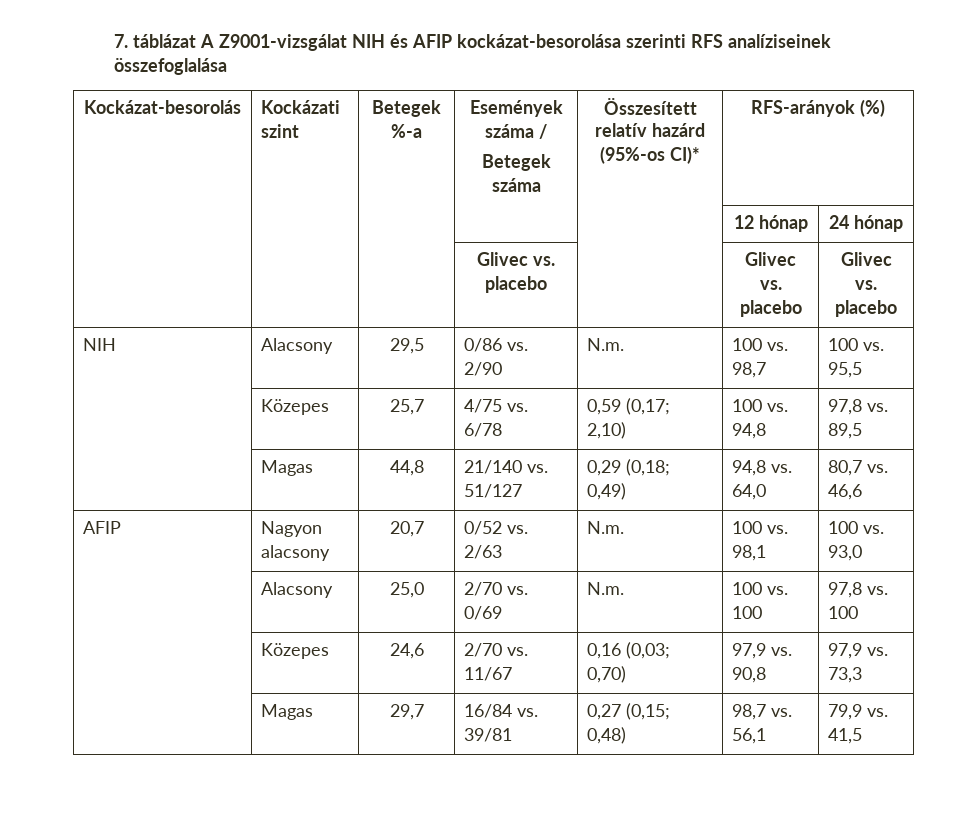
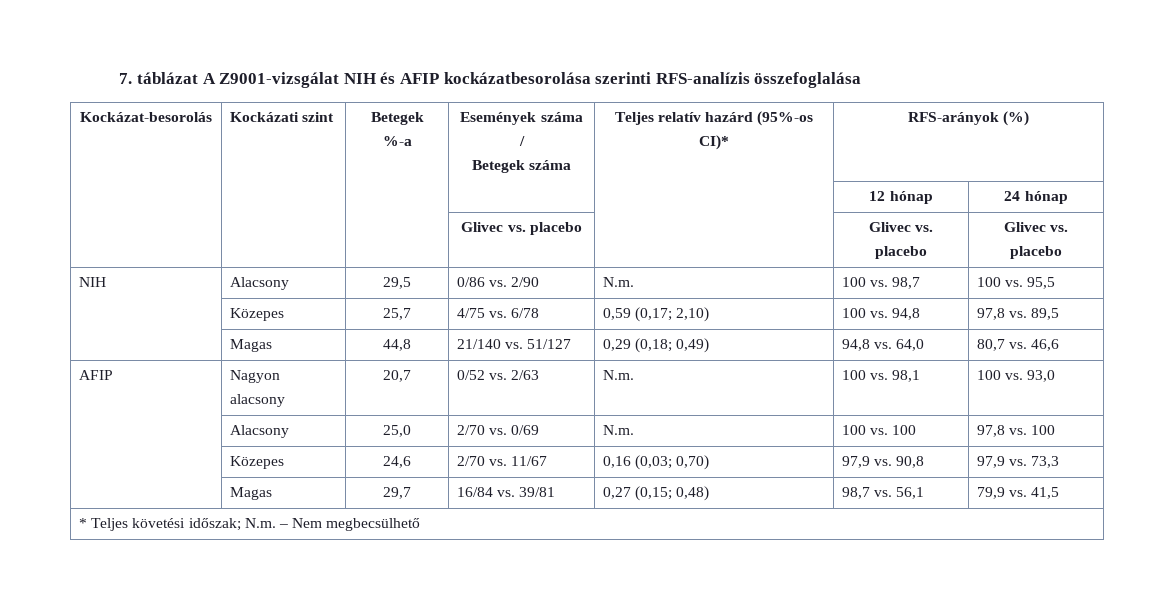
- 7. táblázat A Z9001-vizsgálat NIH és AFIP kockázat-besorolása szerinti RFS analíziseinek összefoglalása
+ 7. táblázat A Z9001-vizsgálat NIH és AFIP kockázatbesorolása szerinti RFS-analízis összefoglalása
  Kockázat-besorolás | Kockázati szint | Betegek %-a | Események száma /
- Betegek száma | Összesített relatív hazárd (95%-os CI)* | RFS-arányok (%)
+ Betegek száma | Teljes relatív hazárd (95%-os CI)* | RFS-arányok (%)
+ * Teljes követési időszak; N.m. – Nem megbecsülhető

